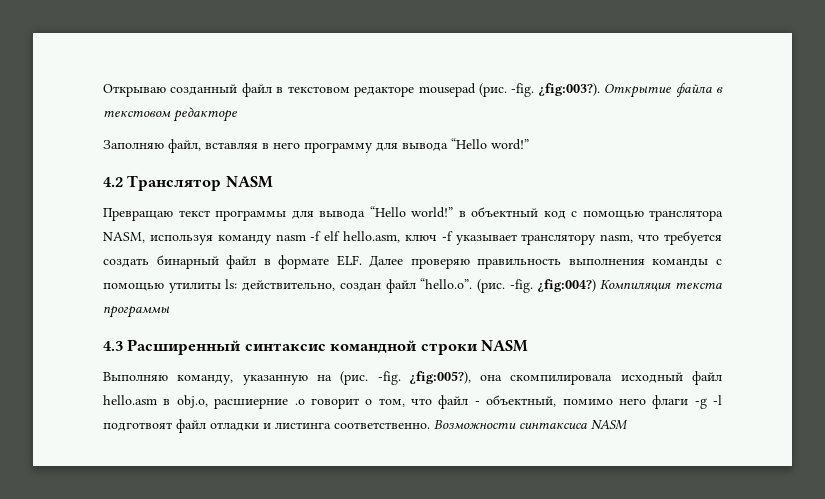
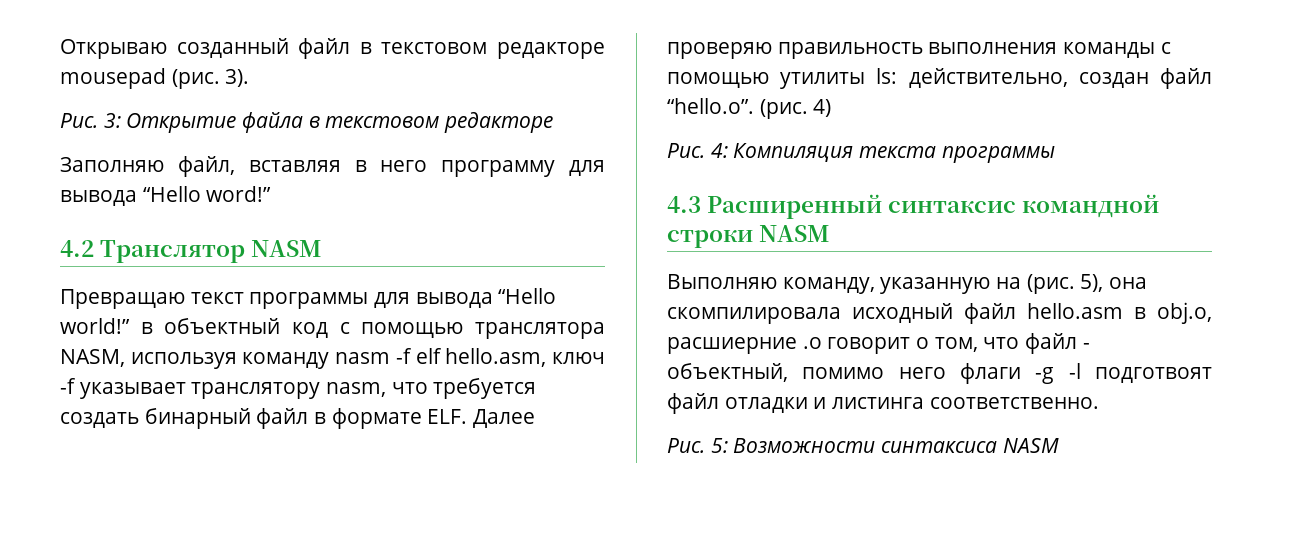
- -fig. ¿fig:003?). Открытие файла в текстовом редакторе
+ 3).
+ Рис. 3: Открытие файла в текстовом редакторе
- -fig. ¿fig:004?) Компиляция текста программы
+ 4)
+ Рис. 4: Компиляция текста программы
- -fig. ¿fig:005?), она скомпилировала исходный файл hello.asm в obj.o, расшиерние .o говорит о том, что файл - объектный, помимо него флаги -g -l подготвоят файл отладки и листинга соответственно. Возможности синтаксиса NASM
+ 5), она скомпилировала исходный файл hello.asm в obj.o, расшиерние .o говорит о том, что файл - объектный, помимо него флаги -g -l подготвоят файл отладки и листинга соответственно.
+ Рис. 5: Возможности синтаксиса NASM

